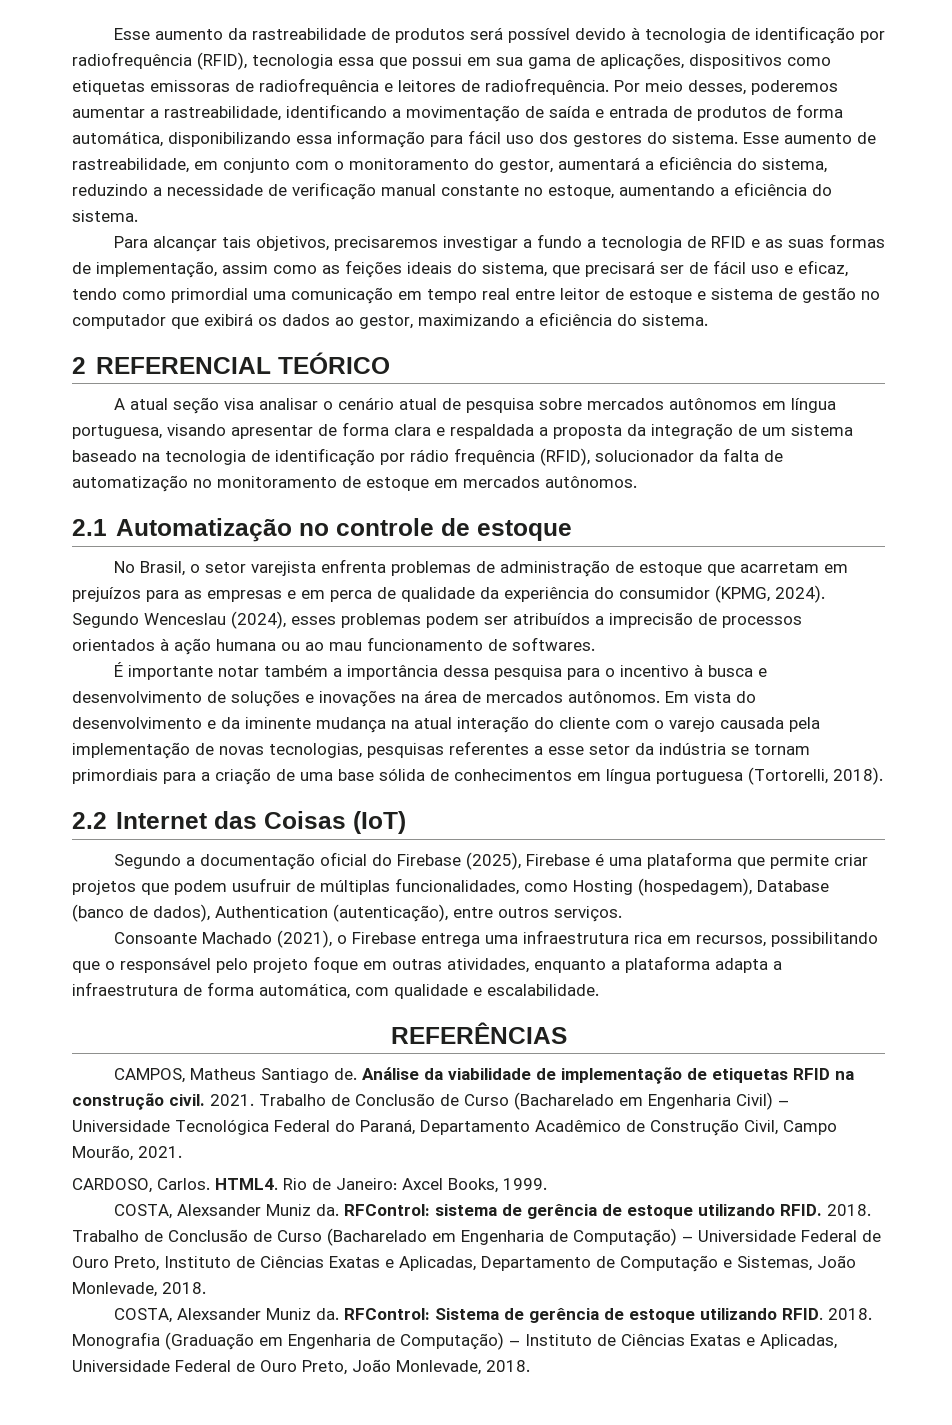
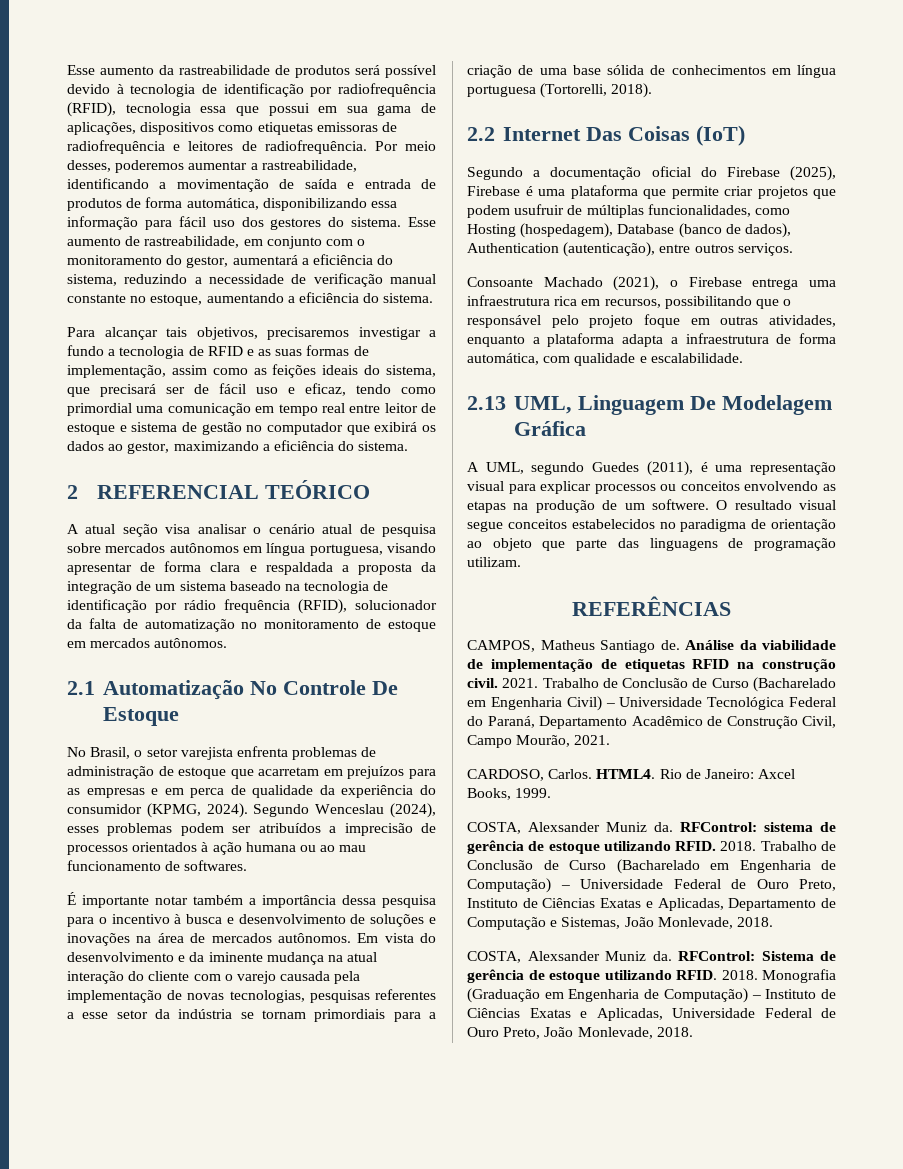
- 2.1 Automatização no controle de estoque
+ 2.1 Automatização No Controle De Estoque
- 2.2 Internet das Coisas (IoT)
+ 2.2 Internet Das Coisas (IoT)
+ 2.13 UML, Linguagem De Modelagem Gráfica
+ A UML, segundo Guedes (2011), é uma representação visual para explicar processos ou conceitos envolvendo as etapas na produção de um softwere. O resultado visual segue conceitos estabelecidos no paradigma de orientação ao objeto que parte das linguagens de programação utilizam.

